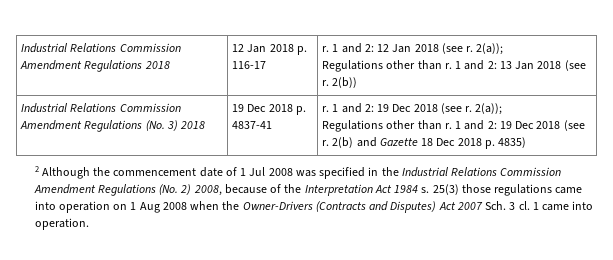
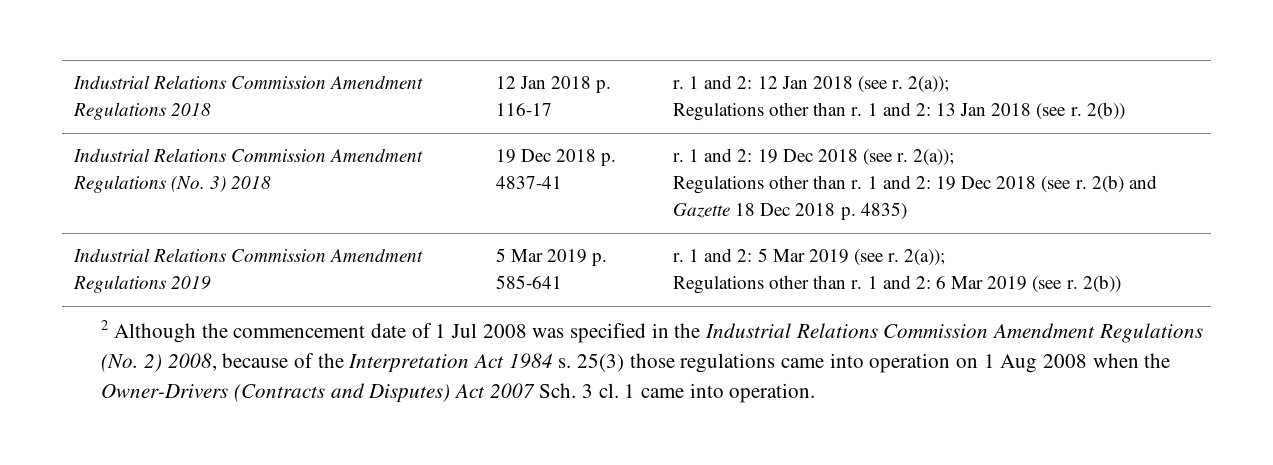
+ Industrial Relations Commission Amendment Regulations 2019 | 5 Mar 2019 p. 585-641 | r. 1 and 2: 5 Mar 2019 (see r. 2(a));
+ Regulations other than r. 1 and 2: 6 Mar 2019 (see r. 2(b))

